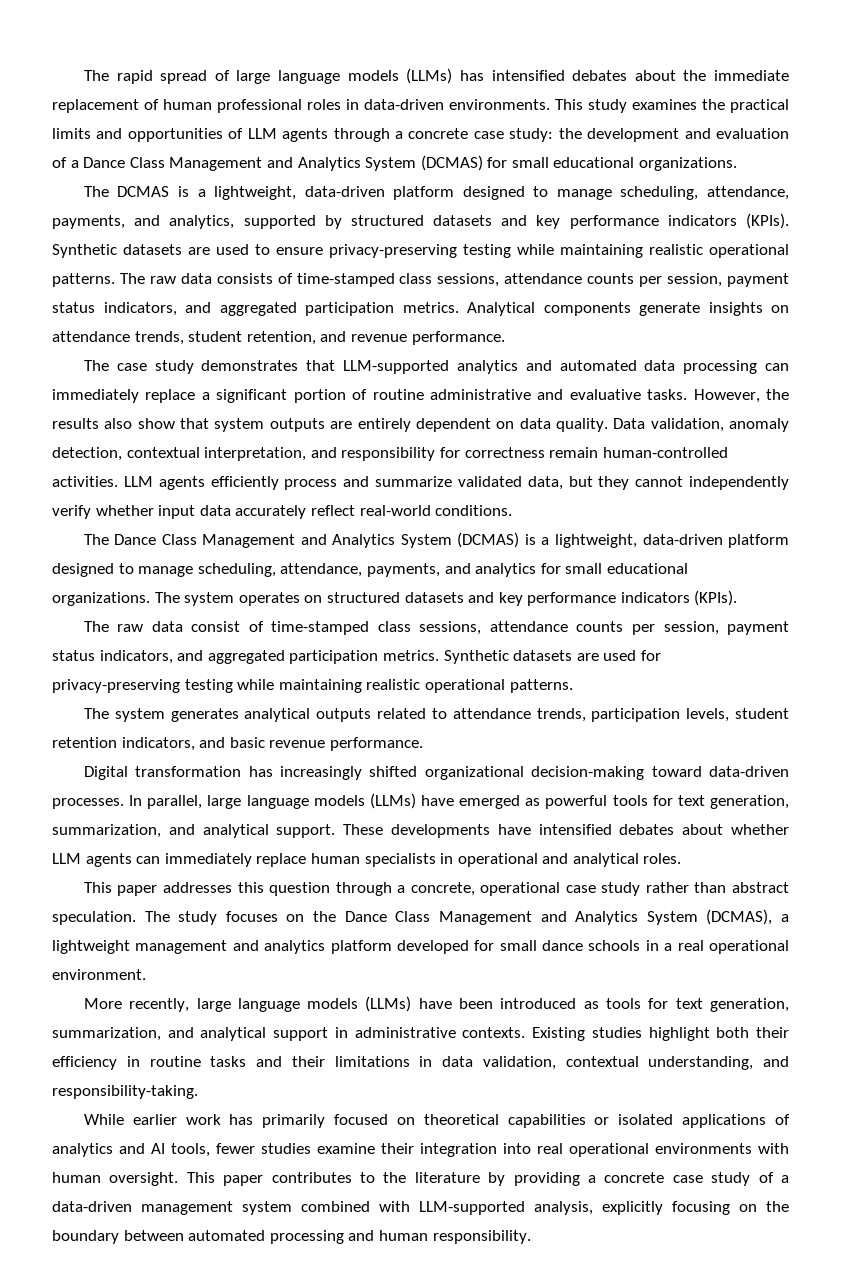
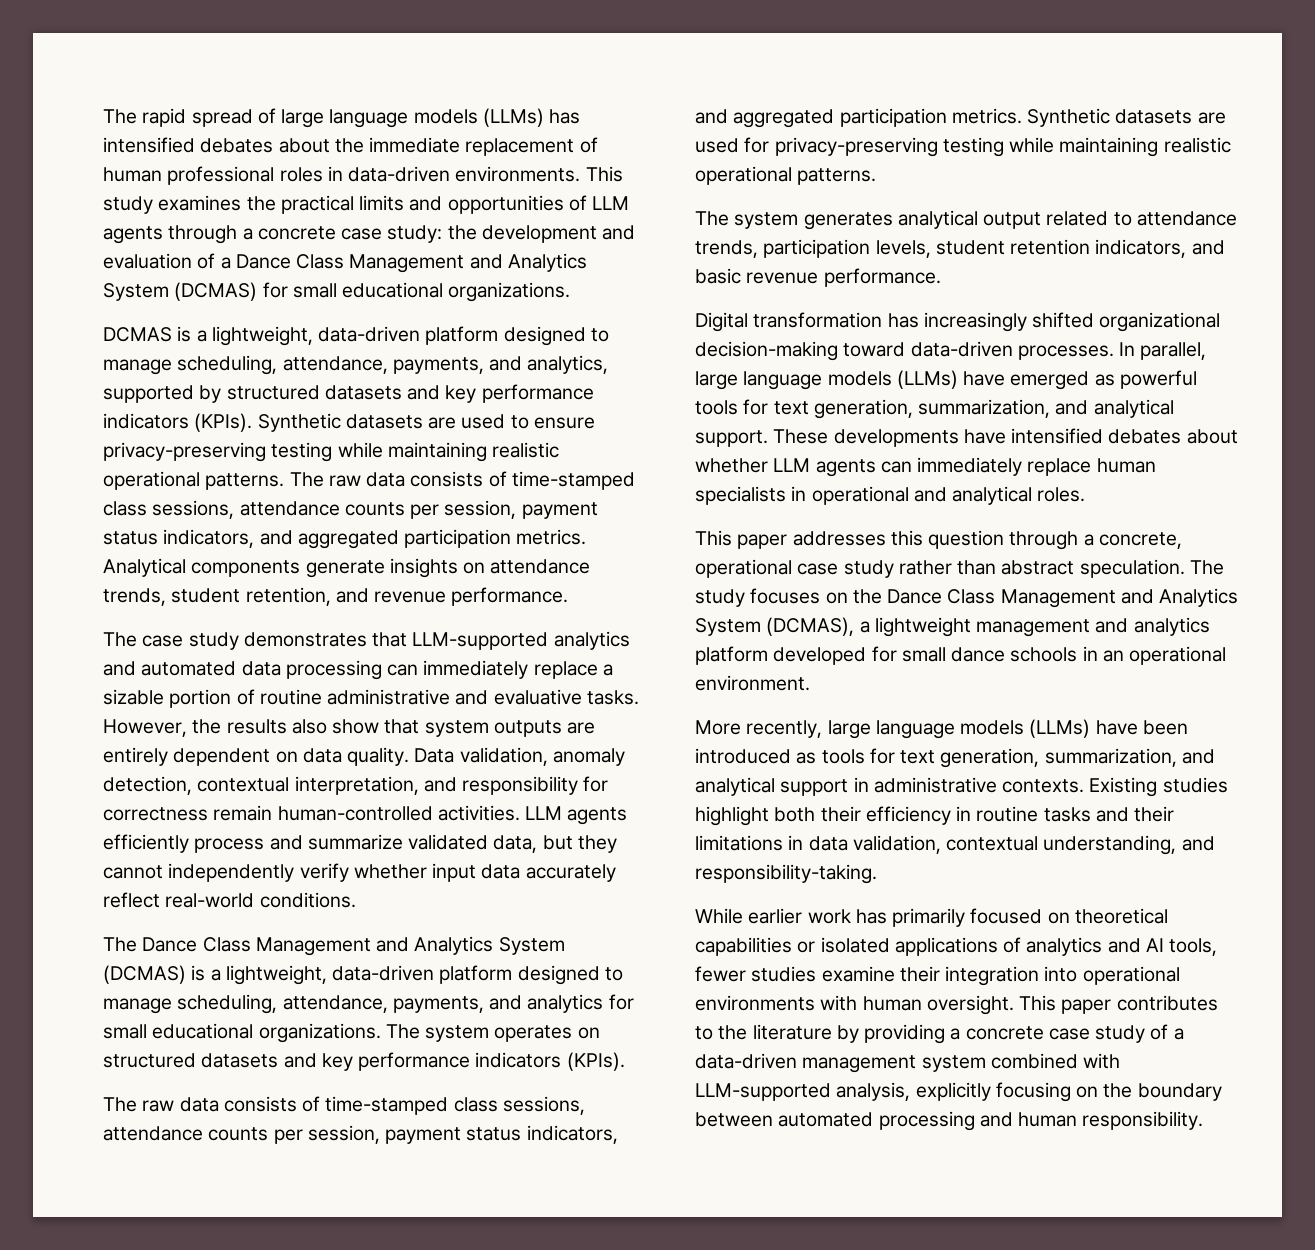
- The DCMAS is a lightweight, data-driven platform designed to manage scheduling, attendance, payments, and analytics, supported by structured datasets and key performance indicators (KPIs).
+ DCMAS is a lightweight, data-driven platform designed to manage scheduling, attendance, payments, and analytics, supported by structured datasets and key performance indicators (KPIs).
- The case study demonstrates that LLM-supported analytics and automated data processing can immediately replace a significant portion of routine administrative and evaluative tasks.
+ The case study demonstrates that LLM-supported analytics and automated data processing can immediately replace a sizable portion of routine administrative and evaluative tasks.
  The system operates on structured datasets and key performance indicators (KPIs).
- The raw data consist of time-stamped class sessions, attendance counts per session, payment status indicators, and aggregated participation metrics.
+ The raw data consists of time-stamped class sessions, attendance counts per session, payment status indicators, and aggregated participation metrics.
- The system generates analytical outputs related to attendance trends, participation levels, student retention indicators, and basic revenue performance.
+ The system generates analytical output related to attendance trends, participation levels, student retention indicators, and basic revenue performance.
- The study focuses on the Dance Class Management and Analytics System (DCMAS), a lightweight management and analytics platform developed for small dance schools in a real operational environment.
+ The study focuses on the Dance Class Management and Analytics System (DCMAS), a lightweight management and analytics platform developed for small dance schools in an operational environment.
- While earlier work has primarily focused on theoretical capabilities or isolated applications of analytics and AI tools, fewer studies examine their integration into real operational environments with human oversight.
+ While earlier work has primarily focused on theoretical capabilities or isolated applications of analytics and AI tools, fewer studies examine their integration into operational environments with human oversight.

